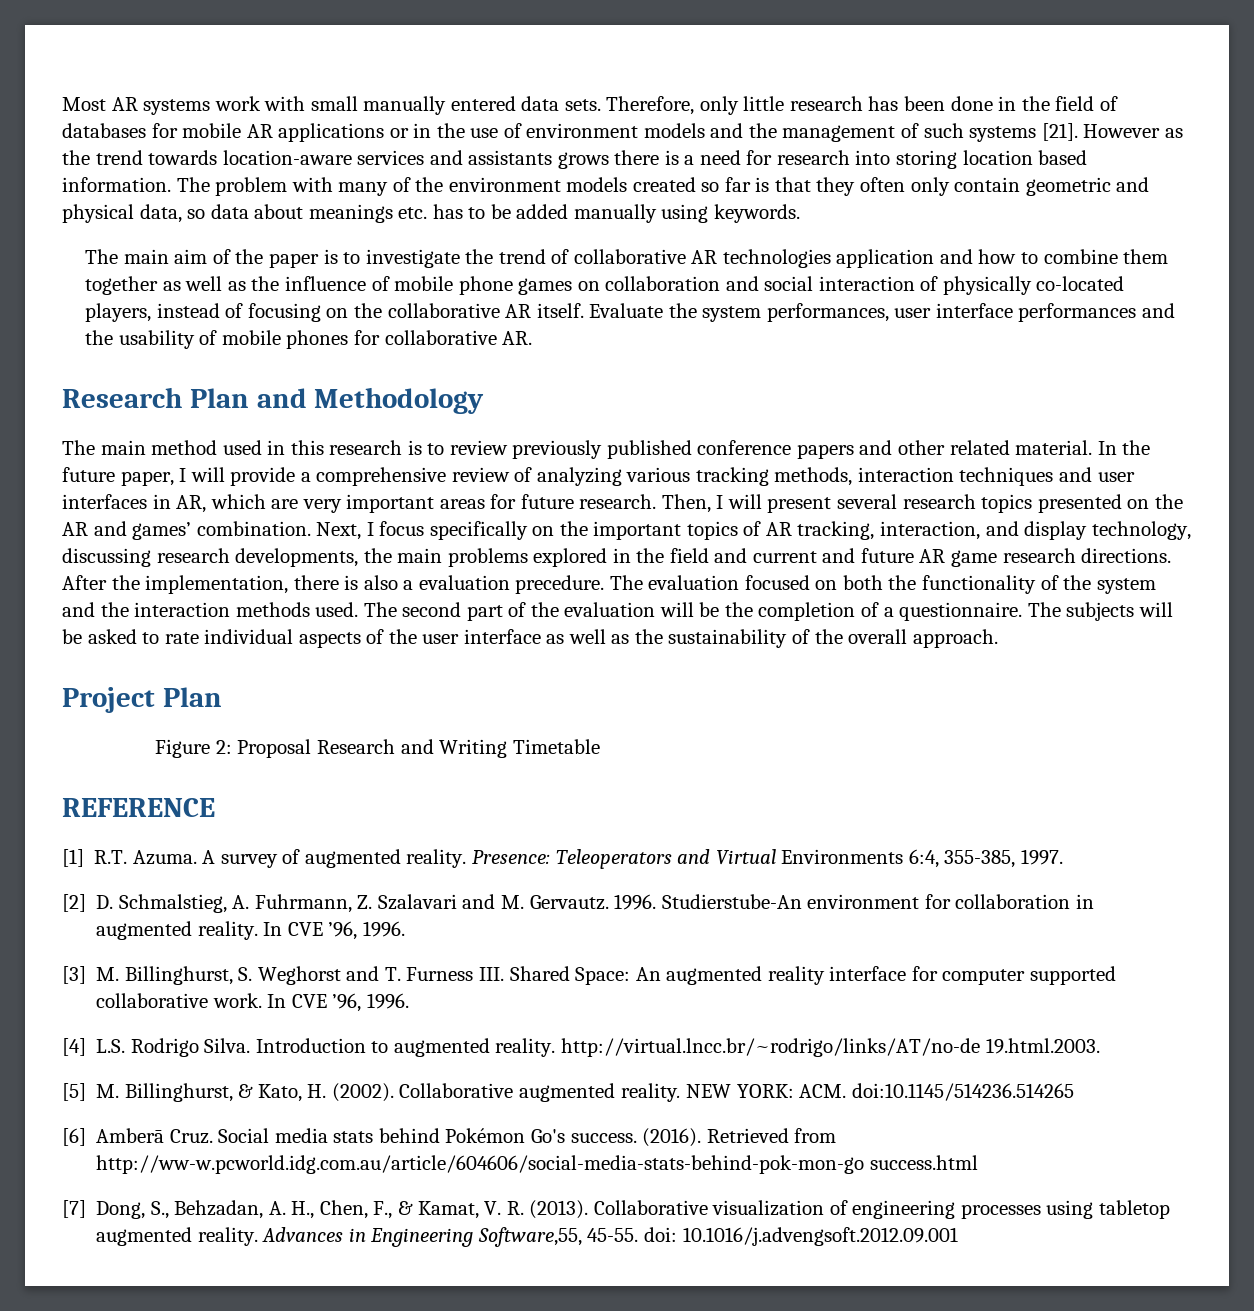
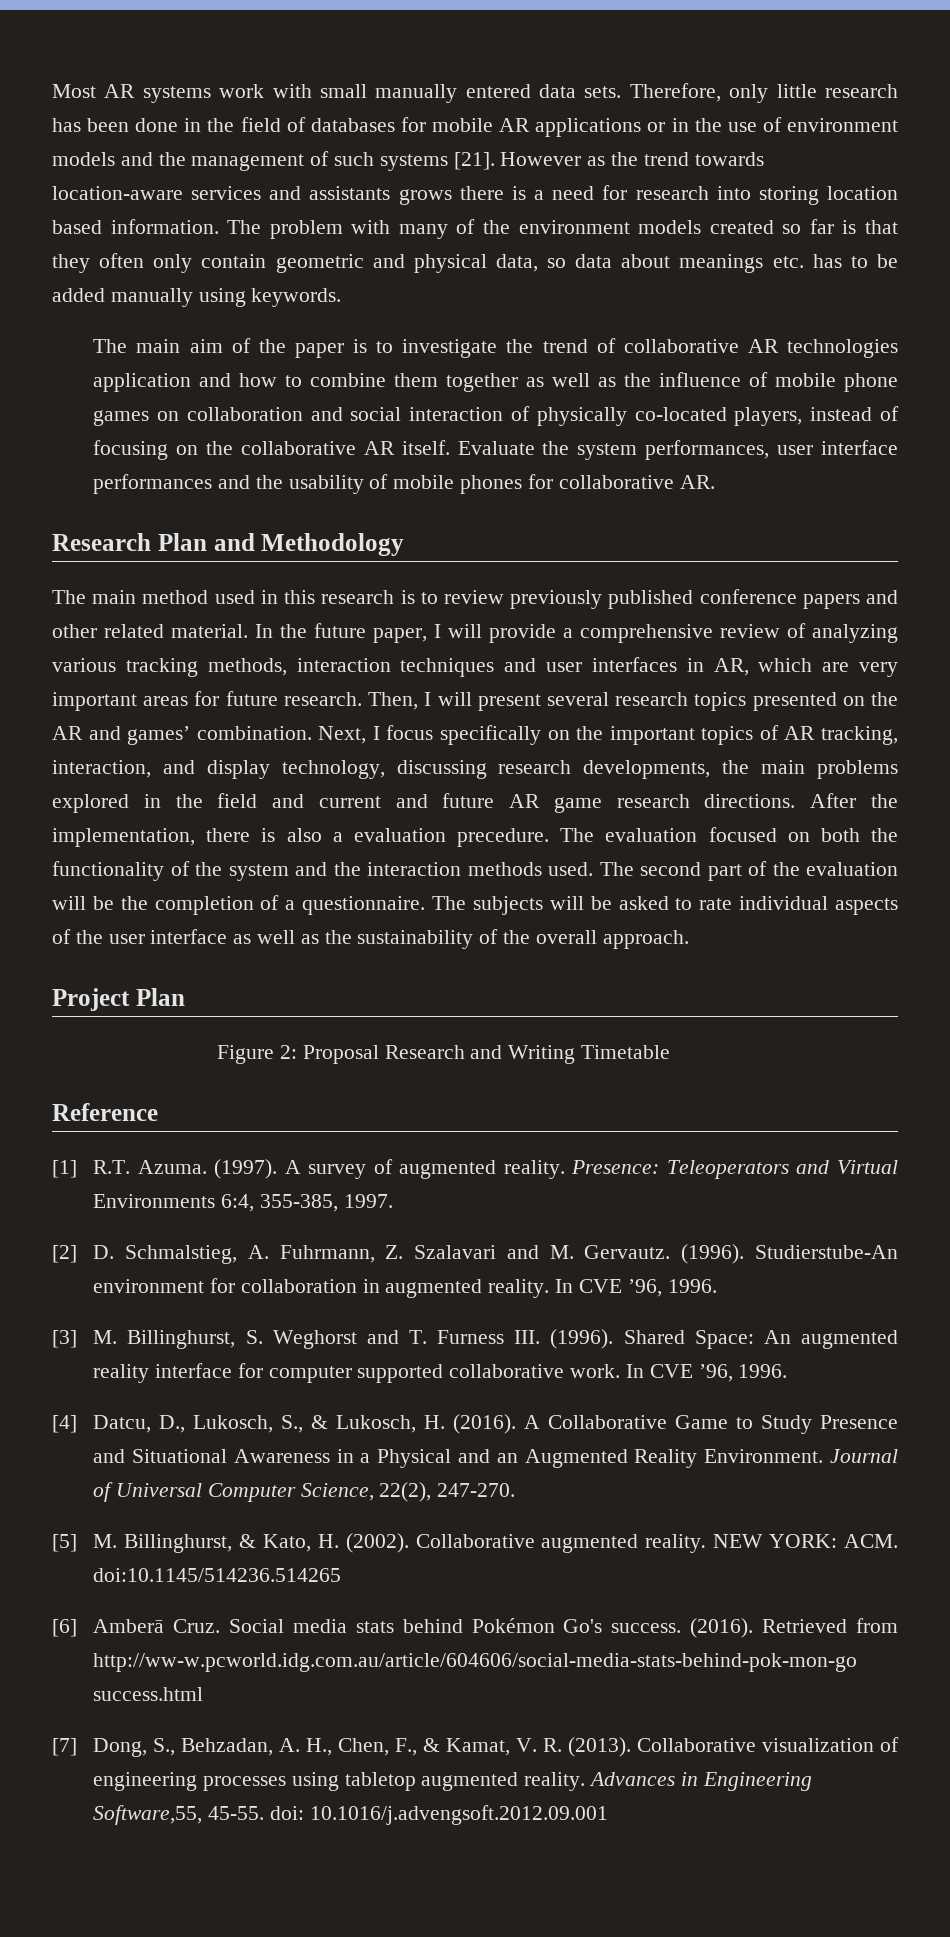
- REFERENCE
+ Reference
+ (1997).
- [2] D. Schmalstieg, A. Fuhrmann, Z. Szalavari and M. Gervautz. 1996.
+ [2] D. Schmalstieg, A. Fuhrmann, Z. Szalavari and M. Gervautz. (1996).
- [3] M. Billinghurst, S. Weghorst and T. Furness III. Shared Space: An augmented reality interface for computer supported collaborative work.
+ [3] M. Billinghurst, S. Weghorst and T. Furness III. (1996). Shared Space: An augmented reality interface for computer supported collaborative work.
- [4] L.S. Rodrigo Silva. Introduction to augmented reality. http://virtual.lncc.br/~rodrigo/links/AT/no-de 19.html.2003.
+ [4] Datcu, D., Lukosch, S., & Lukosch, H. (2016). A Collaborative Game to Study Presence and Situational Awareness in a Physical and an Augmented Reality Environment. Journal of Universal Computer Science, 22(2), 247-270.

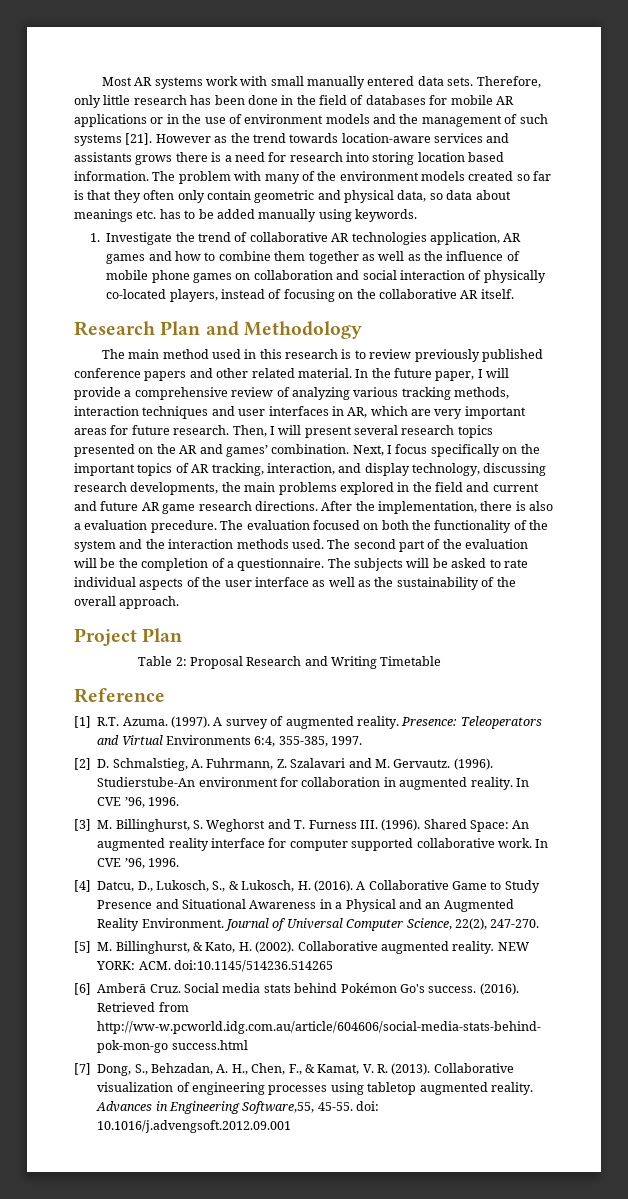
- The main aim of the paper is to investigate the trend of collaborative AR technologies application and how to combine them together as well as the influence of mobile phone games on collaboration and social interaction of physically co-located players, instead of focusing on the collaborative AR itself. Evaluate the system performances, user interface performances and the usability of mobile phones for collaborative AR.
+ 1. Investigate the trend of collaborative AR technologies application, AR games and how to combine them together as well as the influence of mobile phone games on collaboration and social interaction of physically co-located players, instead of focusing on the collaborative AR itself.
- Figure 2: Proposal Research and Writing Timetable
+ Table 2: Proposal Research and Writing Timetable

